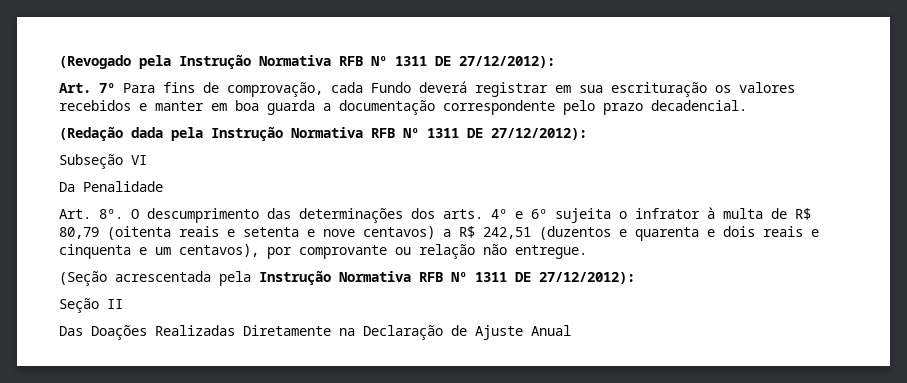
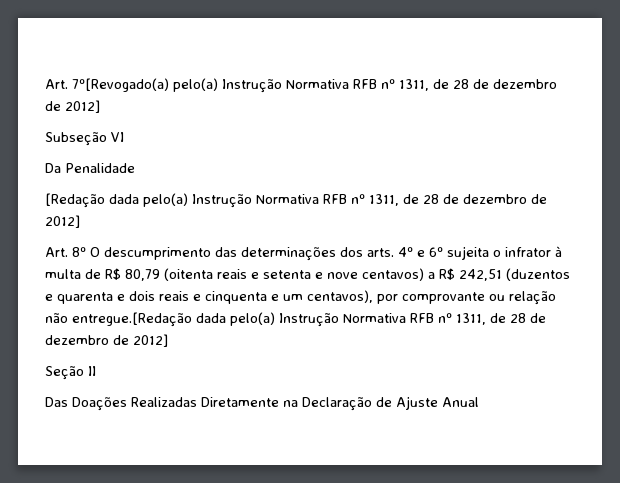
- (Revogado pela Instrução Normativa RFB Nº 1311 DE 27/12/2012):
- Art. 7º Para fins de comprovação, cada Fundo deverá registrar em sua escrituração os valores recebidos e manter em boa guarda a documentação correspondente pelo prazo decadencial.
- (Redação dada pela Instrução Normativa RFB Nº 1311 DE 27/12/2012):
+ Art. 7º[Revogado(a) pelo(a) Instrução Normativa RFB nº 1311, de 28 de dezembro de 2012]
  Subseção VI
  Da Penalidade
- Art. 8º. O descumprimento das determinações dos arts. 4º e 6º sujeita o infrator à multa de R$ 80,79 (oitenta reais e setenta e nove centavos) a R$ 242,51 (duzentos e quarenta e dois reais e cinquenta e um centavos), por comprovante ou relação não entregue.
- (Seção acrescentada pela Instrução Normativa RFB Nº 1311 DE 27/12/2012):
+ [Redação dada pelo(a) Instrução Normativa RFB nº 1311, de 28 de dezembro de 2012]
+ Art. 8º O descumprimento das determinações dos arts. 4º e 6º sujeita o infrator à multa de R$ 80,79 (oitenta reais e setenta e nove centavos) a R$ 242,51 (duzentos e quarenta e dois reais e cinquenta e um centavos), por comprovante ou relação não entregue.[Redação dada pelo(a) Instrução Normativa RFB nº 1311, de 28 de dezembro de 2012]

